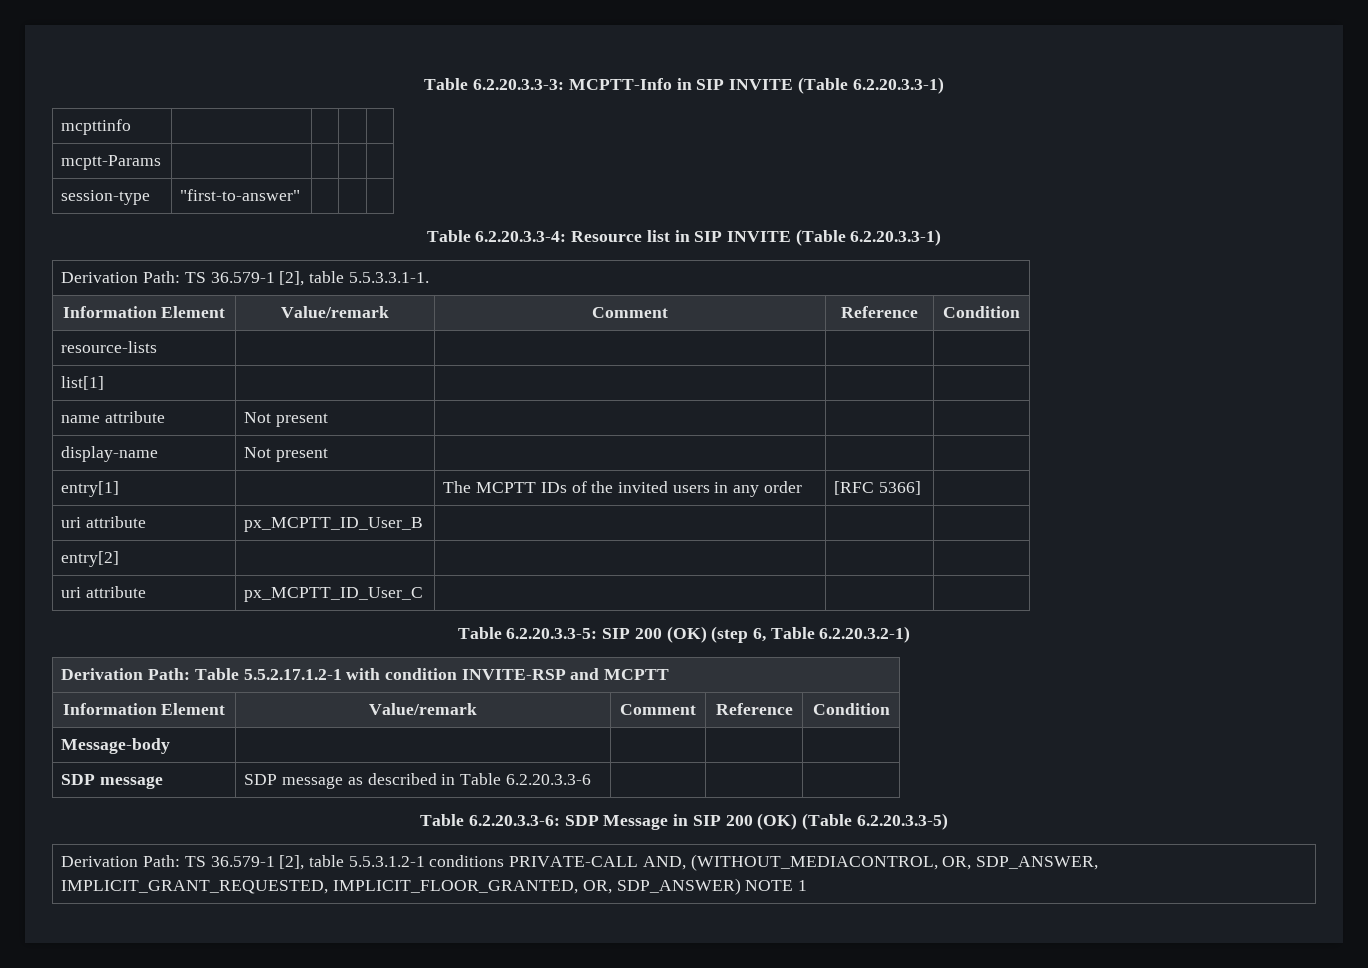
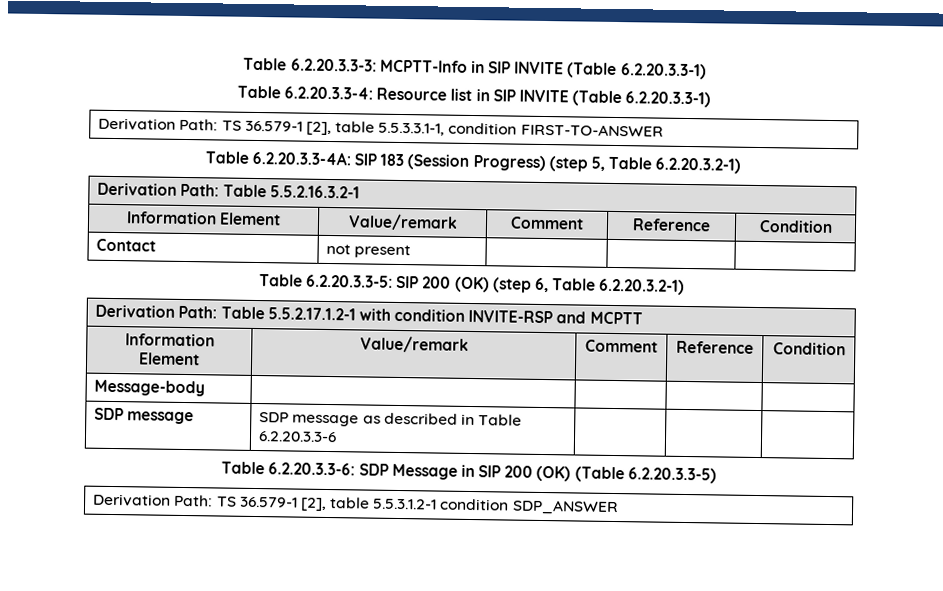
- mcpttinfo | | | |
- mcptt-Params | | | |
- session-type | "first-to-answer" | | |
- Derivation Path: TS 36.579-1 [2], table 5.5.3.3.1-1.
+ Derivation Path: TS 36.579-1 [2], table 5.5.3.3.1-1, condition FIRST-TO-ANSWER
+ Table 6.2.20.3.3-4A: SIP 183 (Session Progress) (step 5, Table 6.2.20.3.2-1)
+ Derivation Path: Table 5.5.2.16.3.2-1
  Information Element | Value/remark | Comment | Reference | Condition
- resource-lists | | | |
- list[1] | | | |
- name attribute | Not present | | |
- display-name | Not present | | |
- entry[1] | | The MCPTT IDs of the invited users in any order | [RFC 5366] |
- uri attribute | px_MCPTT_ID_User_B | | |
- entry[2] | | | |
- uri attribute | px_MCPTT_ID_User_C | | |
+ Contact | not present | | |
- Derivation Path: TS 36.579-1 [2], table 5.5.3.1.2-1 conditions PRIVATE-CALL AND, (WITHOUT_MEDIACONTROL, OR, SDP_ANSWER, IMPLICIT_GRANT_REQUESTED, IMPLICIT_FLOOR_GRANTED, OR, SDP_ANSWER) NOTE 1
+ Derivation Path: TS 36.579-1 [2], table 5.5.3.1.2-1 condition SDP_ANSWER

